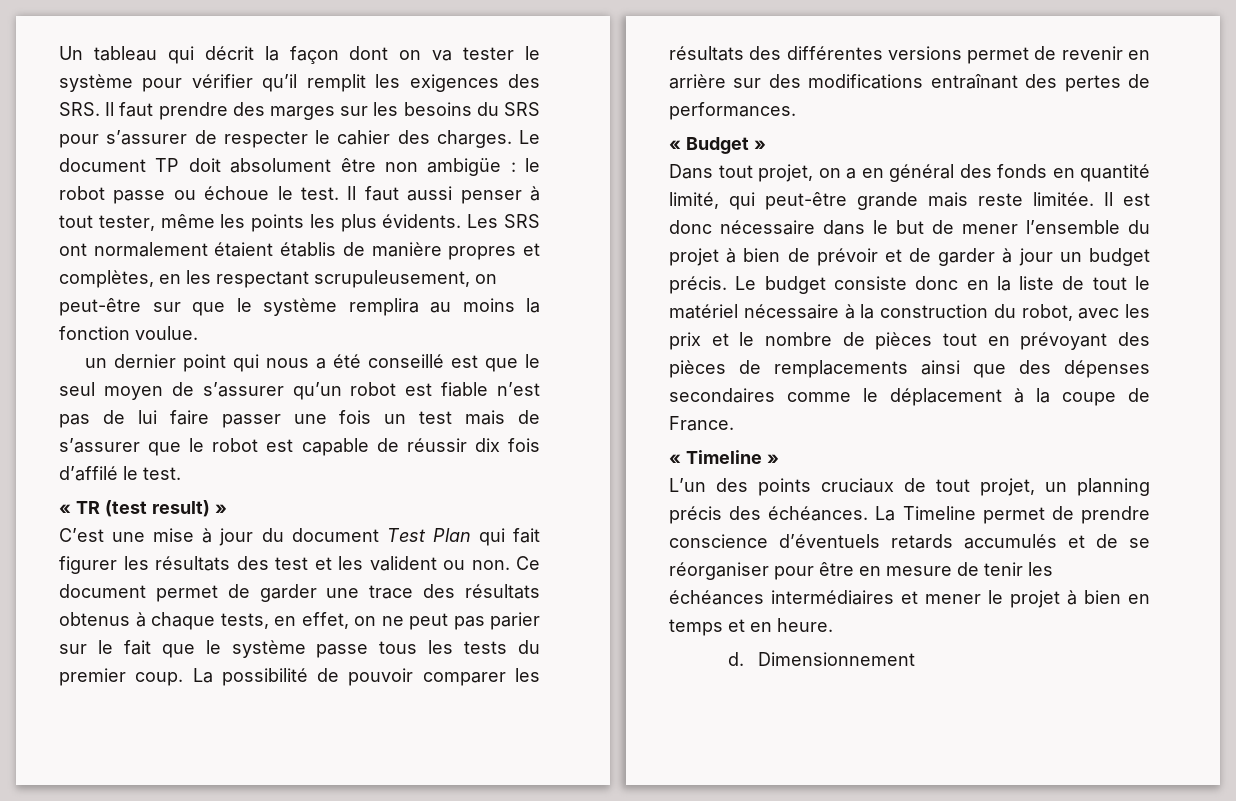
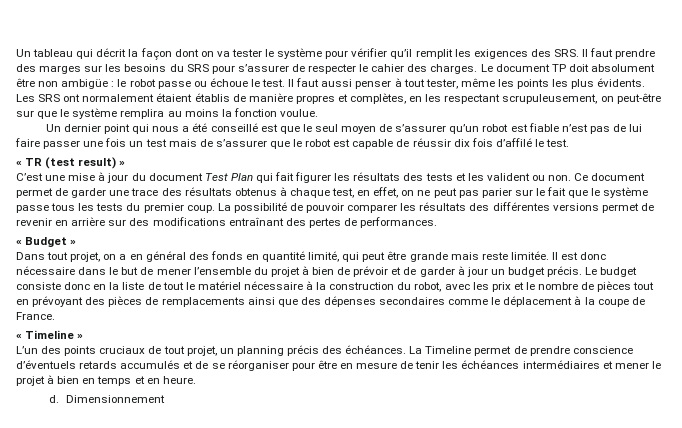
- un dernier point qui nous a été conseillé est que le seul moyen de s’assurer qu’un robot est fiable n’est pas de lui faire passer une fois un test mais de s’assurer que le robot est capable de réussir dix fois d’affilé le test.
+ Un dernier point qui nous a été conseillé est que le seul moyen de s’assurer qu’un robot est fiable n’est pas de lui faire passer une fois un test mais de s’assurer que le robot est capable de réussir dix fois d’affilé le test.
- C’est une mise à jour du document Test Plan qui fait figurer les résultats des test et les valident ou non.
+ C’est une mise à jour du document Test Plan qui fait figurer les résultats des tests et les valident ou non.
- Ce document permet de garder une trace des résultats obtenus à chaque tests, en effet, on ne peut pas parier sur le fait que le système passe tous les tests du premier coup.
+ Ce document permet de garder une trace des résultats obtenus à chaque test, en effet, on ne peut pas parier sur le fait que le système passe tous les tests du premier coup.
- Dans tout projet, on a en général des fonds en quantité limité, qui peut-être grande mais reste limitée.
+ Dans tout projet, on a en général des fonds en quantité limité, qui peut être grande mais reste limitée.

